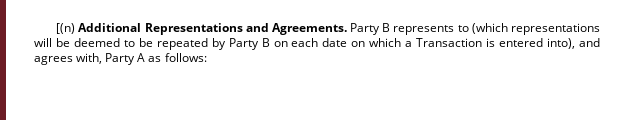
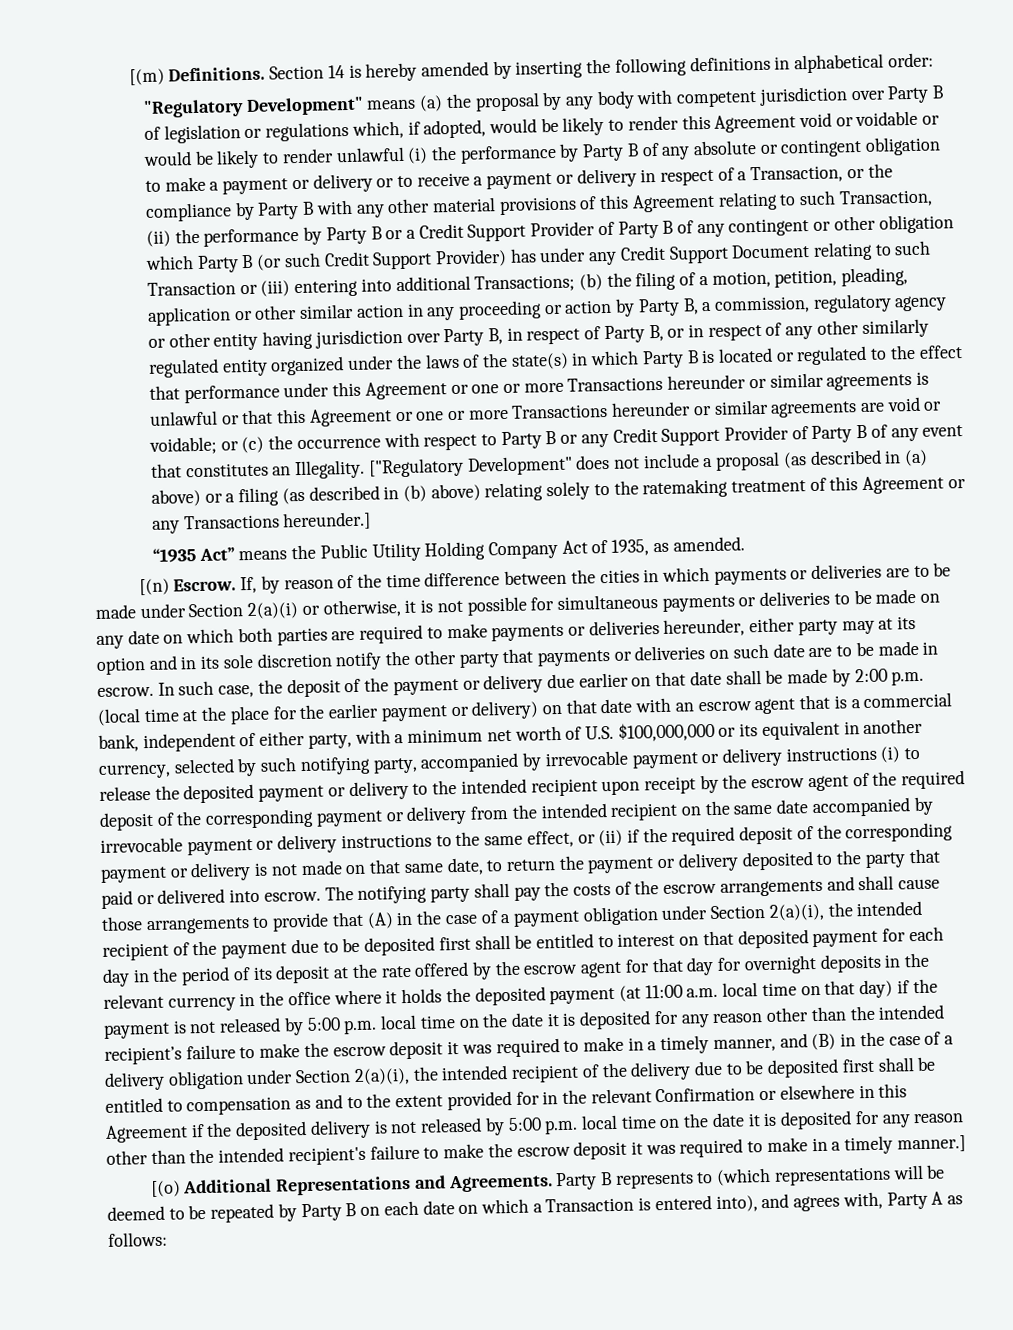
- [(n) Additional Representations and Agreements.
+ [(m) Definitions. Section 14 is hereby amended by inserting the following definitions in alphabetical order:
+ "Regulatory Development" means (a) the proposal by any body with competent jurisdiction over Party B of legislation or regulations which, if adopted, would be likely to render this Agreement void or voidable or would be likely to render unlawful (i) the performance by Party B of any absolute or contingent obligation to make a payment or delivery or to receive a payment or delivery in respect of a Transaction, or the compliance by Party B with any other material provisions of this Agreement relating to such Transaction, (ii) the performance by Party B or a Credit Support Provider of Party B of any contingent or other obligation which Party B (or such Credit Support Provider) has under any Credit Support Document relating to such Transaction or (iii) entering into additional Transactions; (b) the filing of a motion, petition, pleading, application or other similar action in any proceeding or action by Party B, a commission, regulatory agency or other entity having jurisdiction over Party B, in respect of Party B, or in respect of any other similarly regulated entity organized under the laws of the state(s) in which Party B is located or regulated to the effect that performance under this Agreement or one or more Transactions hereunder or similar agreements is unlawful or that this Agreement or one or more Transactions hereunder or similar agreements are void or voidable; or (c) the occurrence with respect to Party B or any Credit Support Provider of Party B of any event that constitutes an Illegality. ["Regulatory Development" does not include a proposal (as described in (a) above) or a filing (as described in (b) above) relating solely to the ratemaking treatment of this Agreement or any Transactions hereunder.]
+ “1935 Act” means the Public Utility Holding Company Act of 1935, as amended.
+ [(n) Escrow. If, by reason of the time difference between the cities in which payments or deliveries are to be made under Section 2(a)(i) or otherwise, it is not possible for simultaneous payments or deliveries to be made on any date on which both parties are required to make payments or deliveries hereunder, either party may at its option and in its sole discretion notify the other party that payments or deliveries on such date are to be made in escrow. In such case, the deposit of the payment or delivery due earlier on that date shall be made by 2:00 p.m. (local time at the place for the earlier payment or delivery) on that date with an escrow agent that is a commercial bank, independent of either party, with a minimum net worth of U.S. $100,000,000 or its equivalent in another currency, selected by such notifying party, accompanied by irrevocable payment or delivery instructions (i) to release the deposited payment or delivery to the intended recipient upon receipt by the escrow agent of the required deposit of the corresponding payment or delivery from the intended recipient on the same date accompanied by irrevocable payment or delivery instructions to the same effect, or (ii) if the required deposit of the corresponding payment or delivery is not made on that same date, to return the payment or delivery deposited to the party that paid or delivered into escrow. The notifying party shall pay the costs of the escrow arrangements and shall cause those arrangements to provide that (A) in the case of a payment obligation under Section 2(a)(i), the intended recipient of the payment due to be deposited first shall be entitled to interest on that deposited payment for each day in the period of its deposit at the rate offered by the escrow agent for that day for overnight deposits in the relevant currency in the office where it holds the deposited payment (at 11:00 a.m. local time on that day) if the payment is not released by 5:00 p.m. local time on the date it is deposited for any reason other than the intended recipient’s failure to make the escrow deposit it was required to make in a timely manner, and (B) in the case of a delivery obligation under Section 2(a)(i), the intended recipient of the delivery due to be deposited first shall be entitled to compensation as and to the extent provided for in the relevant Confirmation or elsewhere in this Agreement if the deposited delivery is not released by 5:00 p.m. local time on the date it is deposited for any reason other than the intended recipient's failure to make the escrow deposit it was required to make in a timely manner.]
+ [(o) Additional Representations and Agreements.

